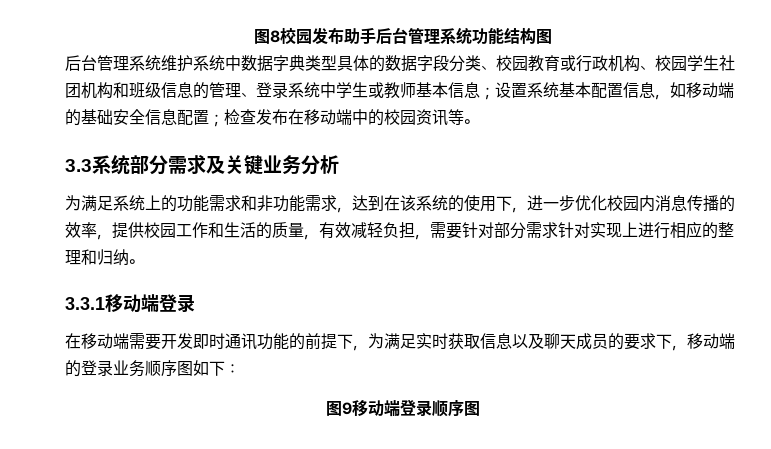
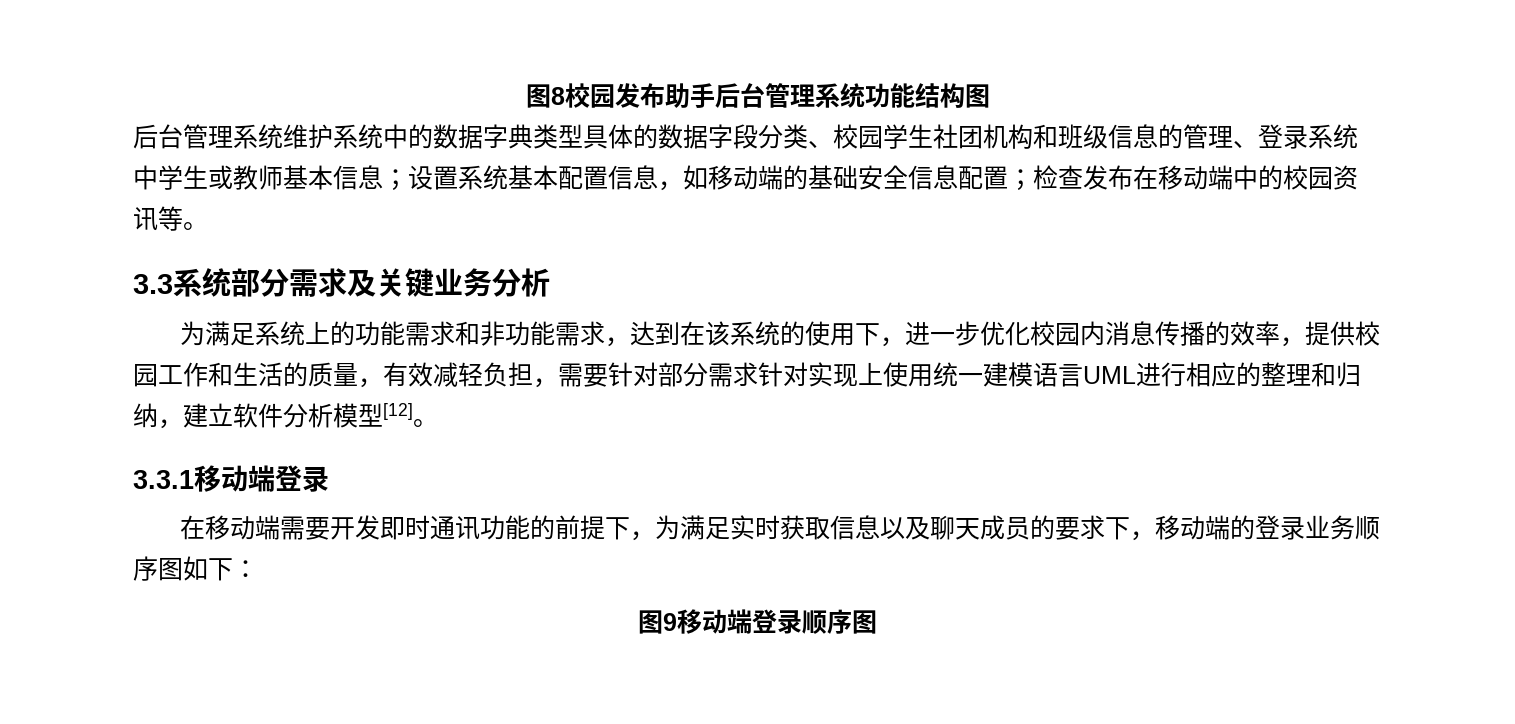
- 后台管理系统维护系统中数据字典类型具体的数据字段分类、校园教育或行政机构、校园学生社团机构和班级信息的管理、登录系统中学生或教师基本信息；设置系统基本配置信息，如移动端的基础安全信息配置；检查发布在移动端中的校园资讯等。
+ 后台管理系统维护系统中的数据字典类型具体的数据字段分类、校园学生社团机构和班级信息的管理、登录系统中学生或教师基本信息；设置系统基本配置信息，如移动端的基础安全信息配置；检查发布在移动端中的校园资讯等。
- 为满足系统上的功能需求和非功能需求，达到在该系统的使用下，进一步优化校园内消息传播的效率，提供校园工作和生活的质量，有效减轻负担，需要针对部分需求针对实现上进行相应的整理和归纳。
+ 为满足系统上的功能需求和非功能需求，达到在该系统的使用下，进一步优化校园内消息传播的效率，提供校园工作和生活的质量，有效减轻负担，需要针对部分需求针对实现上使用统一建模语言UML进行相应的整理和归纳，建立软件分析模型[12]。

